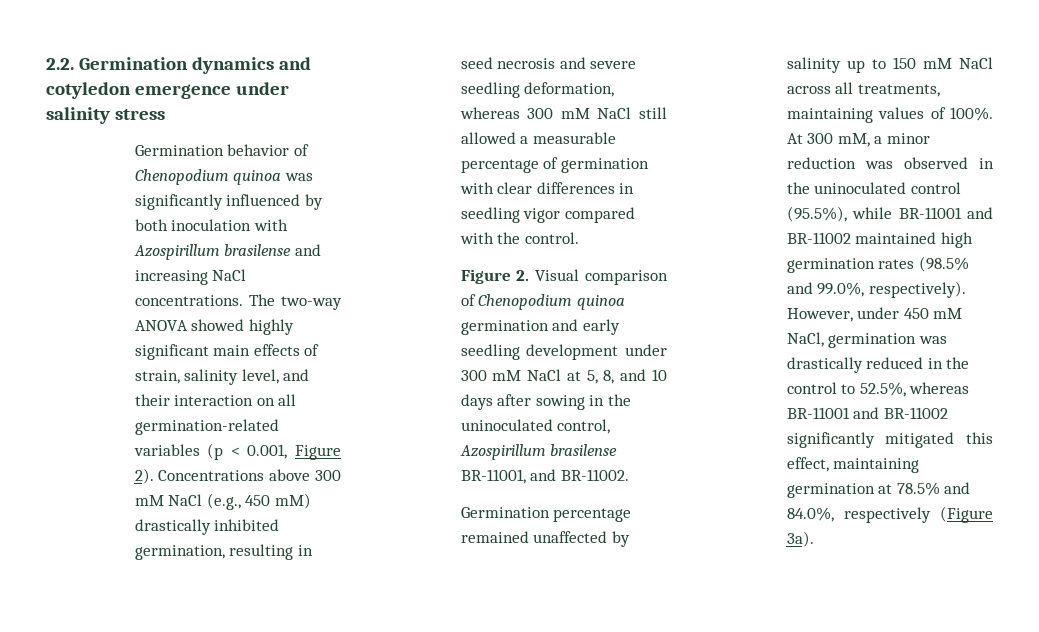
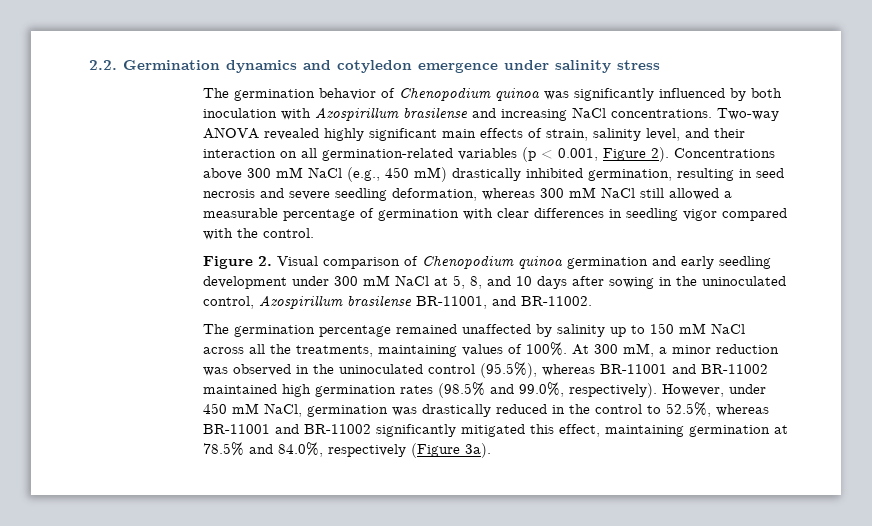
- Germination behavior of Chenopodium quinoa was significantly influenced by both inoculation with Azospirillum brasilense and increasing NaCl concentrations.
+ The germination behavior of Chenopodium quinoa was significantly influenced by both inoculation with Azospirillum brasilense and increasing NaCl concentrations.
- The two-way ANOVA showed highly significant main effects of strain, salinity level, and their interaction on all germination-related variables (p < 0.001, Figure 2).
+ Two-way ANOVA revealed highly significant main effects of strain, salinity level, and their interaction on all germination-related variables (p < 0.001, Figure 2).
- Germination percentage remained unaffected by salinity up to 150 mM NaCl across all treatments, maintaining values of 100%.
+ The germination percentage remained unaffected by salinity up to 150 mM NaCl across all the treatments, maintaining values of 100%.
- At 300 mM, a minor reduction was observed in the uninoculated control (95.5%), while BR-11001 and BR-11002 maintained high germination rates (98.5% and 99.0%, respectively).
+ At 300 mM, a minor reduction was observed in the uninoculated control (95.5%), whereas BR-11001 and BR-11002 maintained high germination rates (98.5% and 99.0%, respectively).

